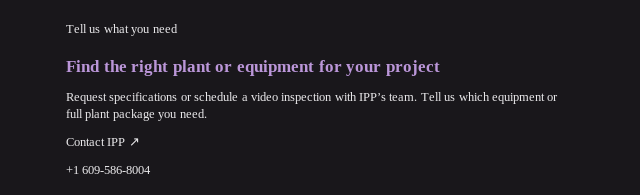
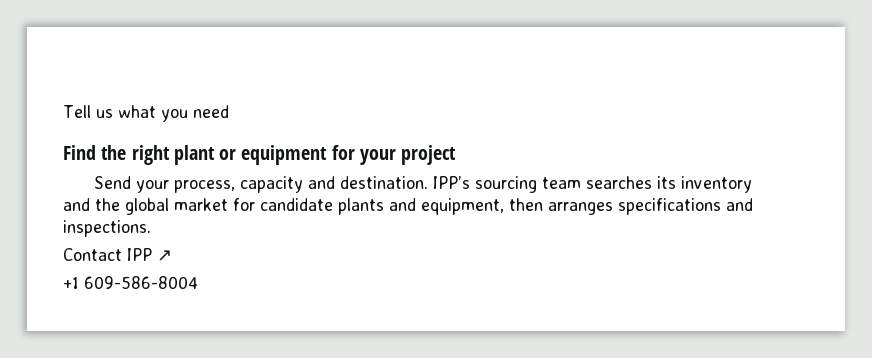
- Request specifications or schedule a video inspection with IPP’s team. Tell us which equipment or full plant package you need.
+ Send your process, capacity and destination. IPP’s sourcing team searches its inventory and the global market for candidate plants and equipment, then arranges specifications and inspections.

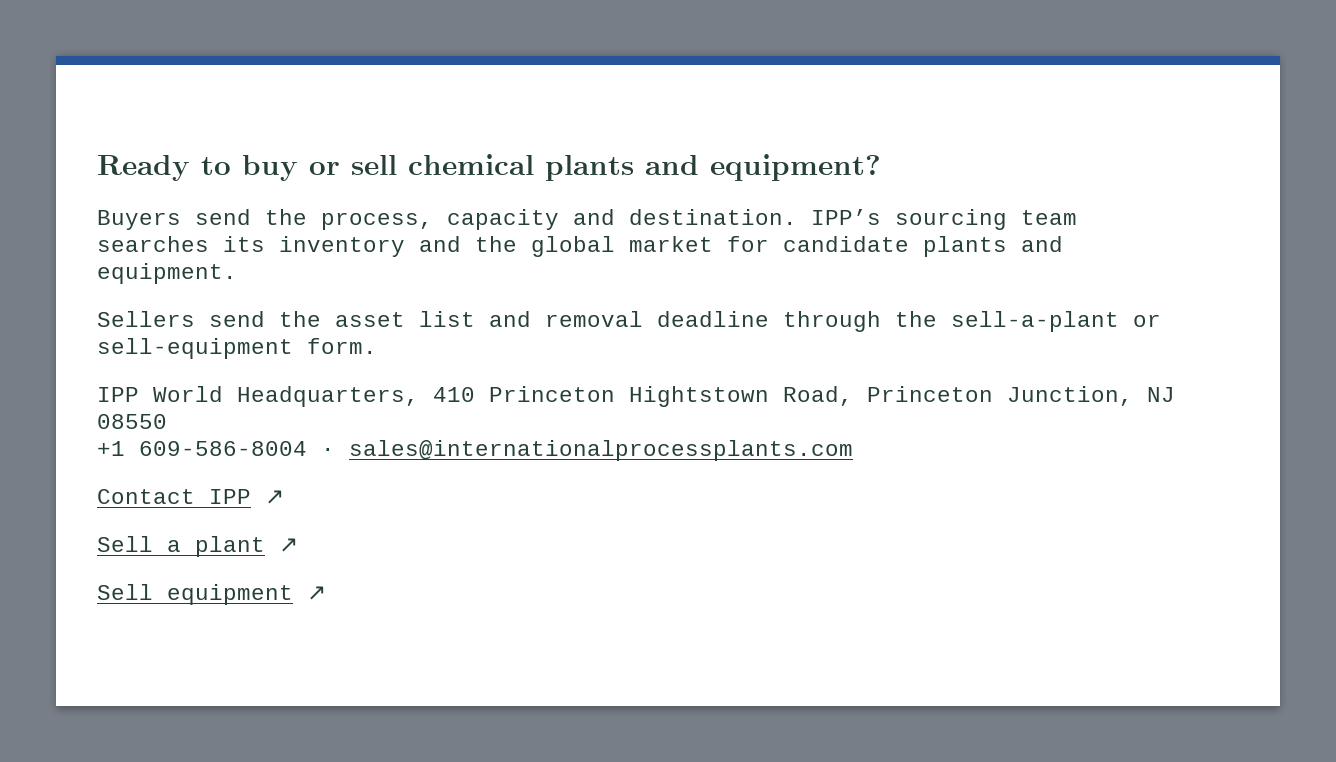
- Tell us what you need
- Find the right plant or equipment for your project
- Send your process, capacity and destination.
+ Ready to buy or sell chemical plants and equipment?
+ Buyers send the process, capacity and destination.
- IPP’s sourcing team searches its inventory and the global market for candidate plants and equipment, then arranges specifications and inspections.
+ IPP’s sourcing team searches its inventory and the global market for candidate plants and equipment.
+ Sellers send the asset list and removal deadline through the sell-a-plant or sell-equipment form.
+ IPP World Headquarters, 410 Princeton Hightstown Road, Princeton Junction, NJ 08550
+ +1 609-586-8004 · sales@internationalprocessplants.com
  Contact IPP ↗
- +1 609-586-8004
+ Sell a plant ↗
+ Sell equipment ↗

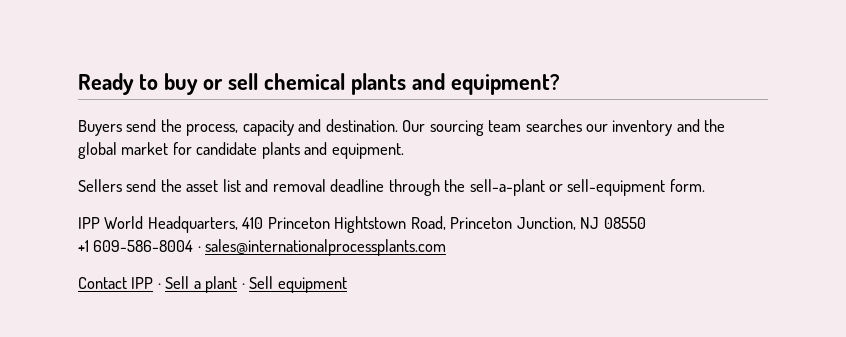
- IPP’s sourcing team searches its inventory and the global market for candidate plants and equipment.
+ Our sourcing team searches our inventory and the global market for candidate plants and equipment.
- Contact IPP ↗
- Sell a plant ↗
- Sell equipment ↗
+ Contact IPP · Sell a plant · Sell equipment

